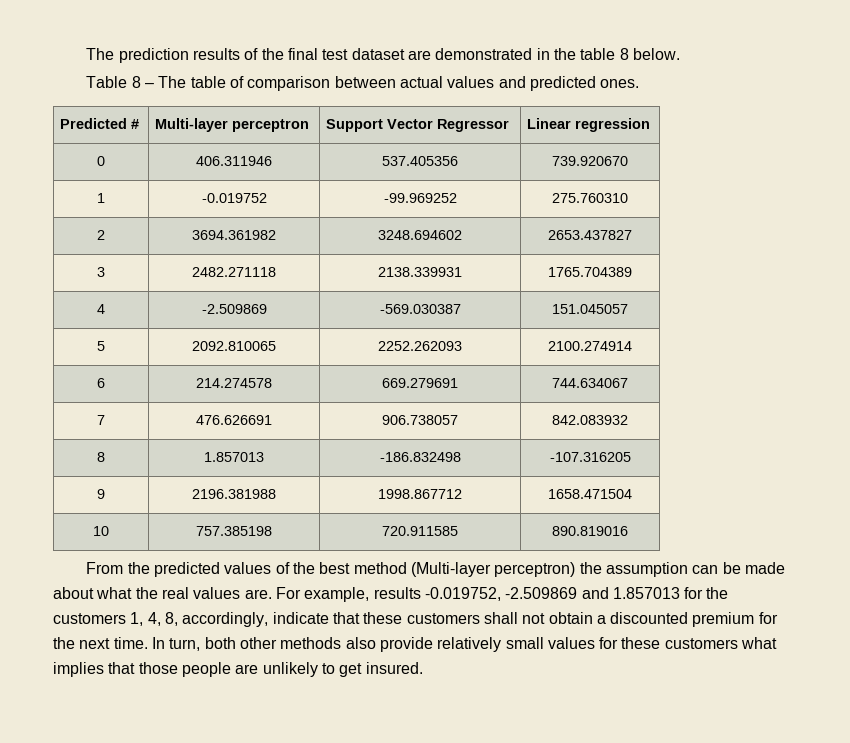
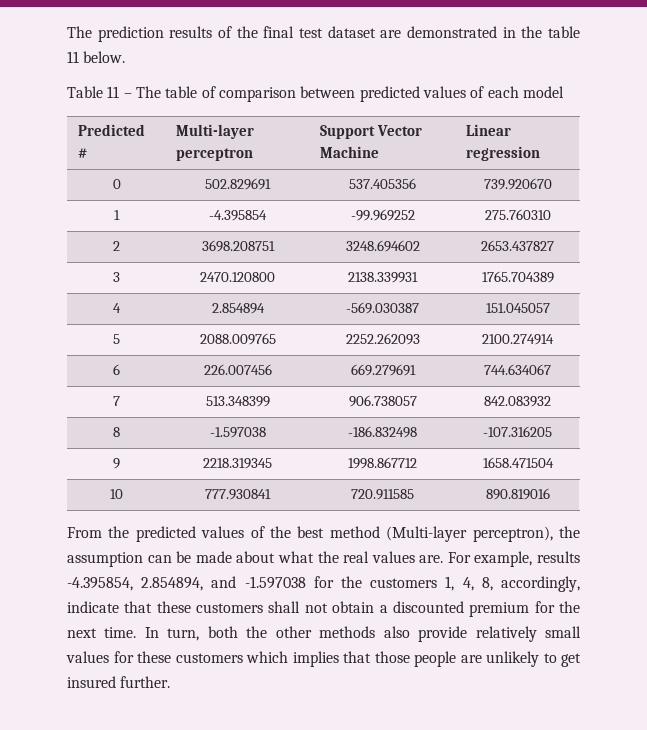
- The prediction results of the final test dataset are demonstrated in the table 8 below.
+ The prediction results of the final test dataset are demonstrated in the table 11 below.
- Table 8 – The table of comparison between actual values and predicted ones.
+ Table 11 – The table of comparison between predicted values of each model
- Predicted # | Multi-layer perceptron | Support Vector Regressor | Linear regression
+ Predicted # | Multi-layer perceptron | Support Vector Machine | Linear regression
- 0 | 406.311946 | 537.405356 | 739.920670
+ 0 | 502.829691 | 537.405356 | 739.920670
- 1 | -0.019752 | -99.969252 | 275.760310
+ 1 | -4.395854 | -99.969252 | 275.760310
- 2 | 3694.361982 | 3248.694602 | 2653.437827
+ 2 | 3698.208751 | 3248.694602 | 2653.437827
- 3 | 2482.271118 | 2138.339931 | 1765.704389
+ 3 | 2470.120800 | 2138.339931 | 1765.704389
- 4 | -2.509869 | -569.030387 | 151.045057
+ 4 | 2.854894 | -569.030387 | 151.045057
- 5 | 2092.810065 | 2252.262093 | 2100.274914
+ 5 | 2088.009765 | 2252.262093 | 2100.274914
- 6 | 214.274578 | 669.279691 | 744.634067
+ 6 | 226.007456 | 669.279691 | 744.634067
- 7 | 476.626691 | 906.738057 | 842.083932
+ 7 | 513.348399 | 906.738057 | 842.083932
- 8 | 1.857013 | -186.832498 | -107.316205
+ 8 | -1.597038 | -186.832498 | -107.316205
- 9 | 2196.381988 | 1998.867712 | 1658.471504
+ 9 | 2218.319345 | 1998.867712 | 1658.471504
- 10 | 757.385198 | 720.911585 | 890.819016
+ 10 | 777.930841 | 720.911585 | 890.819016
- From the predicted values of the best method (Multi-layer perceptron) the assumption can be made about what the real values are.
+ From the predicted values of the best method (Multi-layer perceptron), the assumption can be made about what the real values are.
- For example, results -0.019752, -2.509869 and 1.857013 for the customers 1, 4, 8, accordingly, indicate that these customers shall not obtain a discounted premium for the next time.
+ For example, results -4.395854, 2.854894, and -1.597038 for the customers 1, 4, 8, accordingly, indicate that these customers shall not obtain a discounted premium for the next time.
- In turn, both other methods also provide relatively small values for these customers what implies that those people are unlikely to get insured.
+ In turn, both the other methods also provide relatively small values for these customers which implies that those people are unlikely to get insured further.

